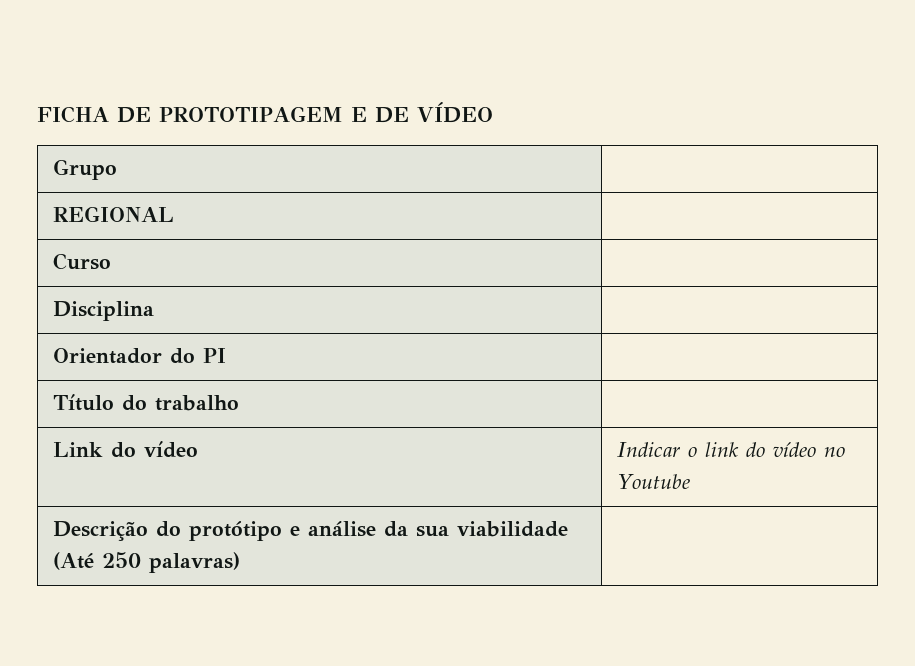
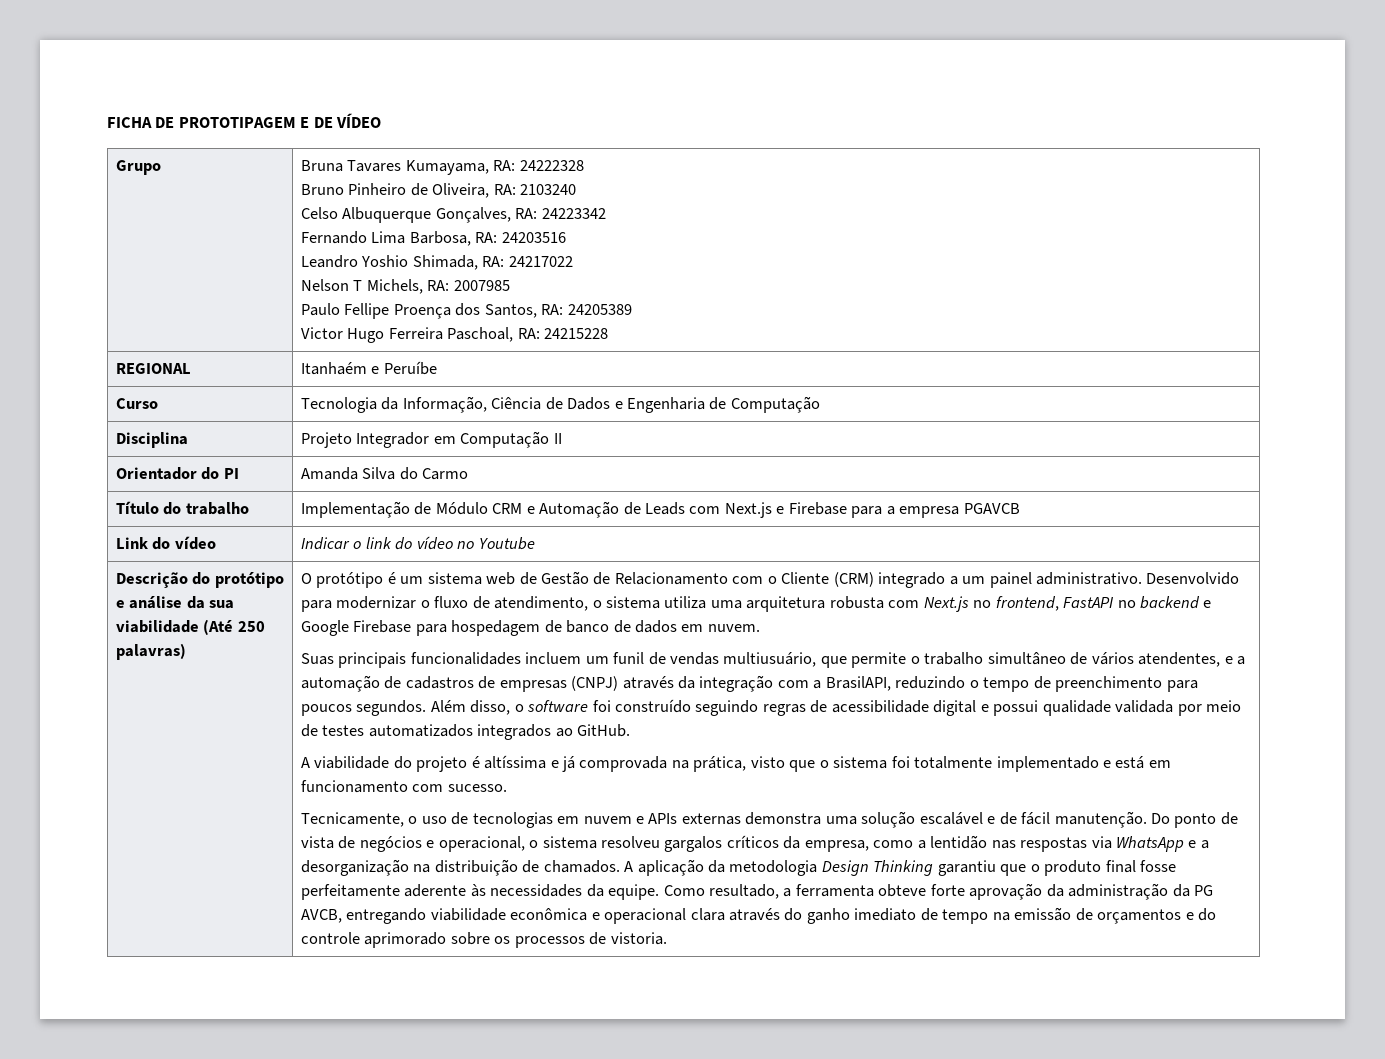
- REGIONAL |
- Curso |
- Disciplina |
+ Bruna Tavares Kumayama, RA: 24222328
+ Bruno Pinheiro de Oliveira, RA: 2103240
+ Celso Albuquerque Gonçalves, RA: 24223342
+ Fernando Lima Barbosa, RA: 24203516
+ Leandro Yoshio Shimada, RA: 24217022
+ Nelson T Michels, RA: 2007985
+ Paulo Fellipe Proença dos Santos, RA: 24205389
+ Victor Hugo Ferreira Paschoal, RA: 24215228
+ REGIONAL | Itanhaém e Peruíbe
+ Curso | Tecnologia da Informação, Ciência de Dados e Engenharia de Computação
+ Disciplina | Projeto Integrador em Computação II
- Orientador do PI |
+ Orientador do PI | Amanda Silva do Carmo
- Título do trabalho |
+ Título do trabalho | Implementação de Módulo CRM e Automação de Leads com Next.js e Firebase para a empresa PGAVCB
+ O protótipo é um sistema web de Gestão de Relacionamento com o Cliente (CRM) integrado a um painel administrativo. Desenvolvido para modernizar o fluxo de atendimento, o sistema utiliza uma arquitetura robusta com Next.js no frontend, FastAPI no backend e Google Firebase para hospedagem de banco de dados em nuvem.
+ Suas principais funcionalidades incluem um funil de vendas multiusuário, que permite o trabalho simultâneo de vários atendentes, e a automação de cadastros de empresas (CNPJ) através da integração com a BrasilAPI, reduzindo o tempo de preenchimento para poucos segundos. Além disso, o software foi construído seguindo regras de acessibilidade digital e possui qualidade validada por meio de testes automatizados integrados ao GitHub.
+ A viabilidade do projeto é altíssima e já comprovada na prática, visto que o sistema foi totalmente implementado e está em funcionamento com sucesso.
+ Tecnicamente, o uso de tecnologias em nuvem e APIs externas demonstra uma solução escalável e de fácil manutenção. Do ponto de vista de negócios e operacional, o sistema resolveu gargalos críticos da empresa, como a lentidão nas respostas via WhatsApp e a desorganização na distribuição de chamados. A aplicação da metodologia Design Thinking garantiu que o produto final fosse perfeitamente aderente às necessidades da equipe. Como resultado, a ferramenta obteve forte aprovação da administração da PG AVCB, entregando viabilidade econômica e operacional clara através do ganho imediato de tempo na emissão de orçamentos e do controle aprimorado sobre os processos de vistoria.

